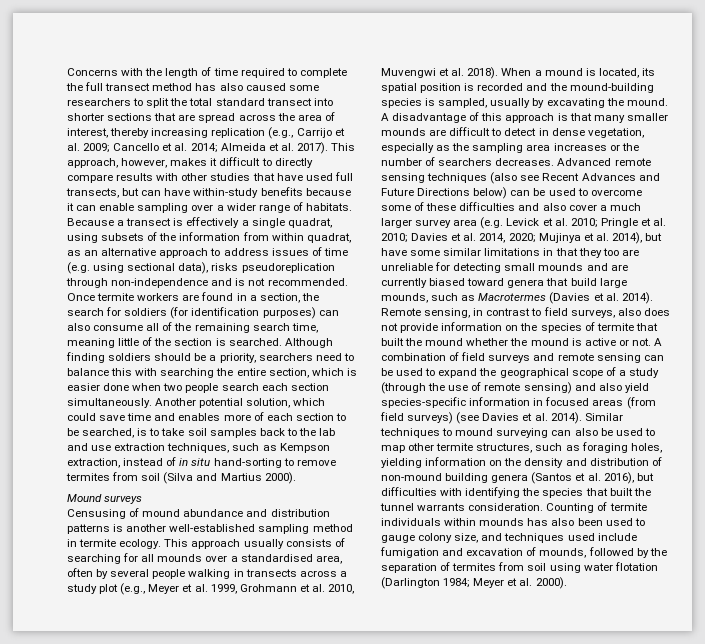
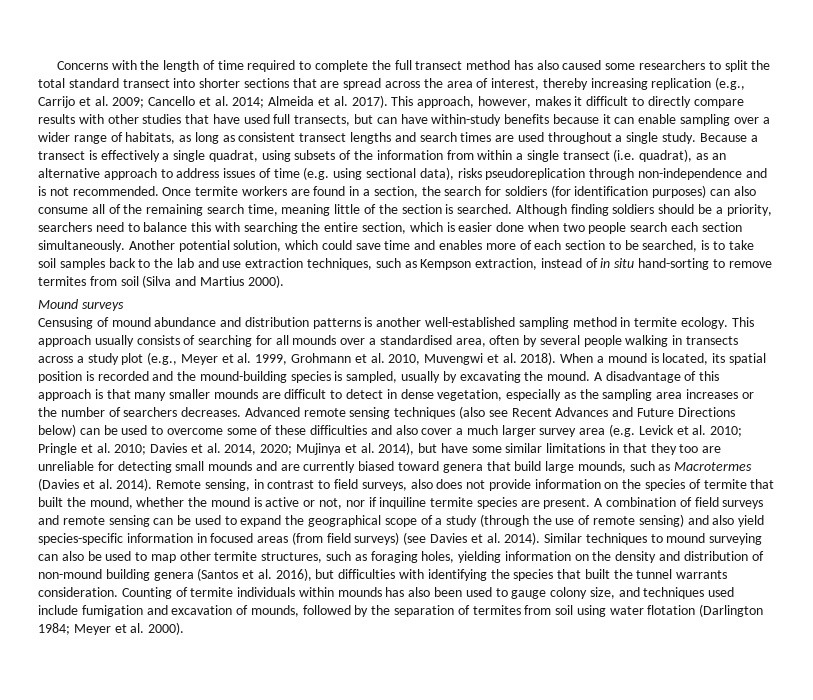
- This approach, however, makes it difficult to directly compare results with other studies that have used full transects, but can have within-study benefits because it can enable sampling over a wider range of habitats.
+ This approach, however, makes it difficult to directly compare results with other studies that have used full transects, but can have within-study benefits because it can enable sampling over a wider range of habitats, as long as consistent transect lengths and search times are used throughout a single study.
- Because a transect is effectively a single quadrat, using subsets of the information from within quadrat, as an alternative approach to address issues of time (e.g. using sectional data), risks pseudoreplication through non-independence and is not recommended.
+ Because a transect is effectively a single quadrat, using subsets of the information from within a single transect (i.e. quadrat), as an alternative approach to address issues of time (e.g. using sectional data), risks pseudoreplication through non-independence and is not recommended.
- Remote sensing, in contrast to field surveys, also does not provide information on the species of termite that built the mound whether the mound is active or not.
+ Remote sensing, in contrast to field surveys, also does not provide information on the species of termite that built the mound, whether the mound is active or not, nor if inquiline termite species are present.

